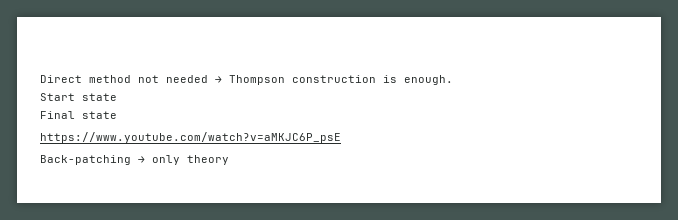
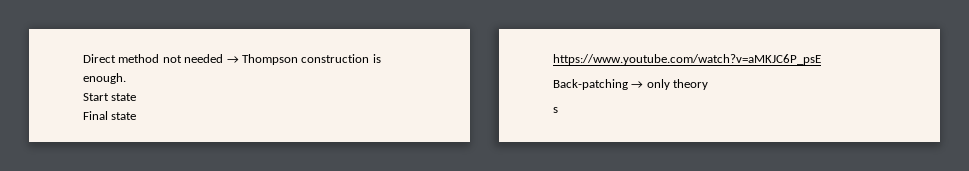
+ s

